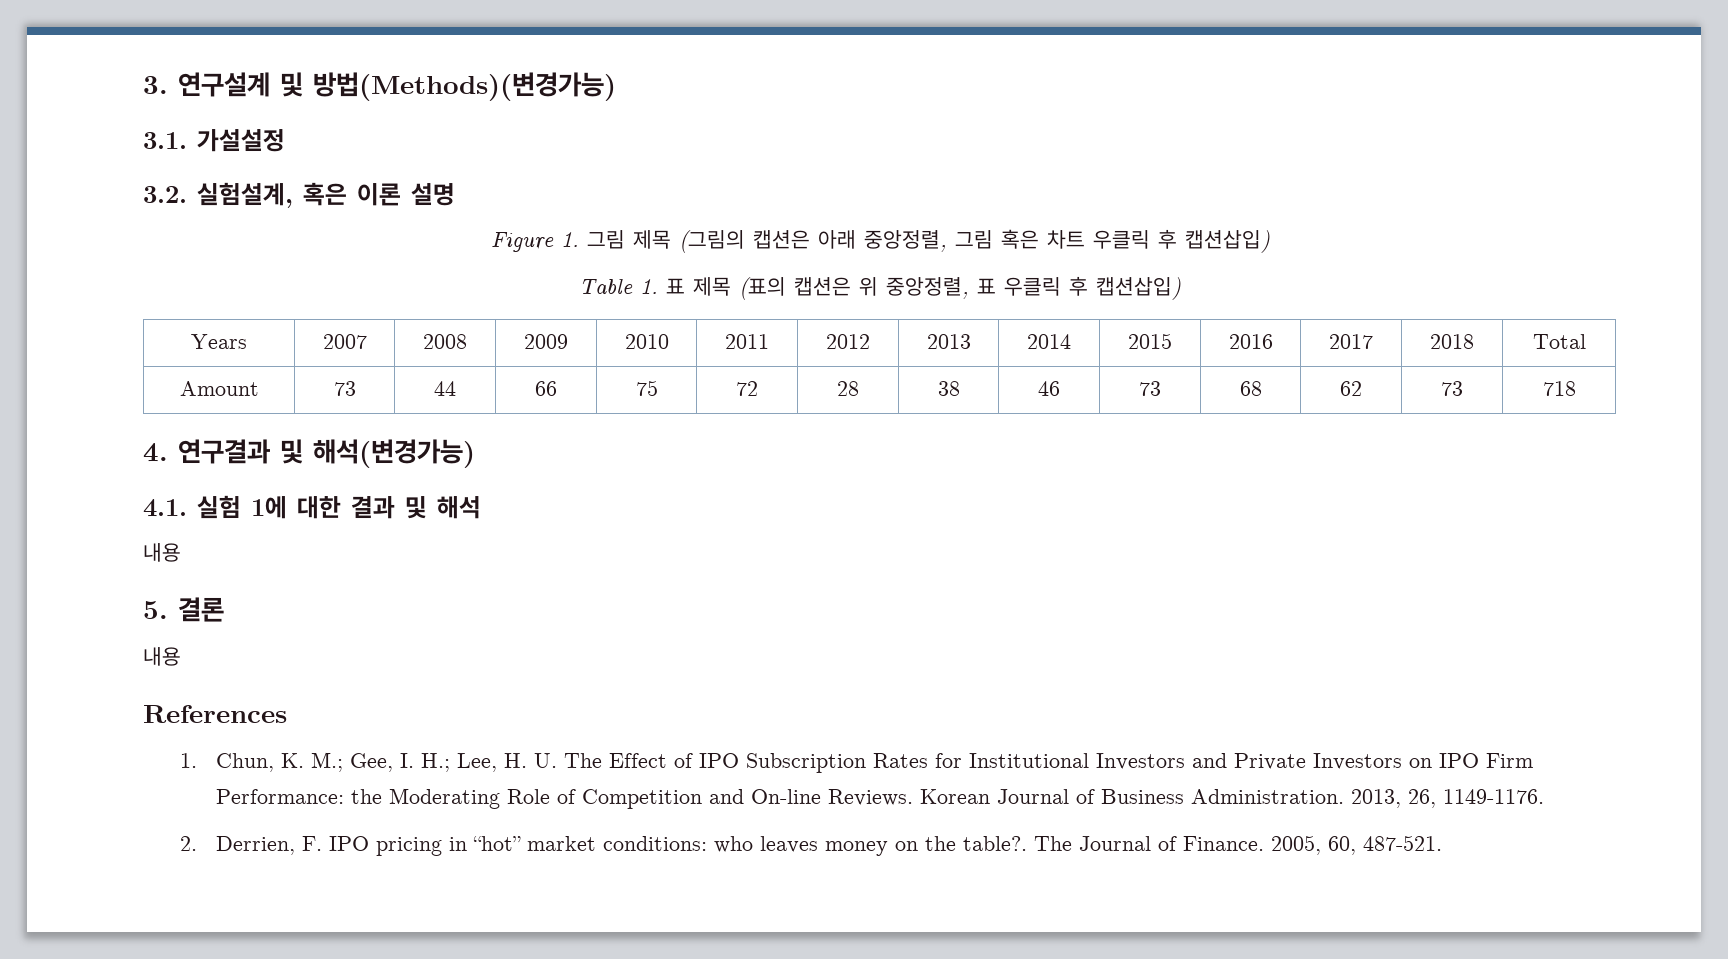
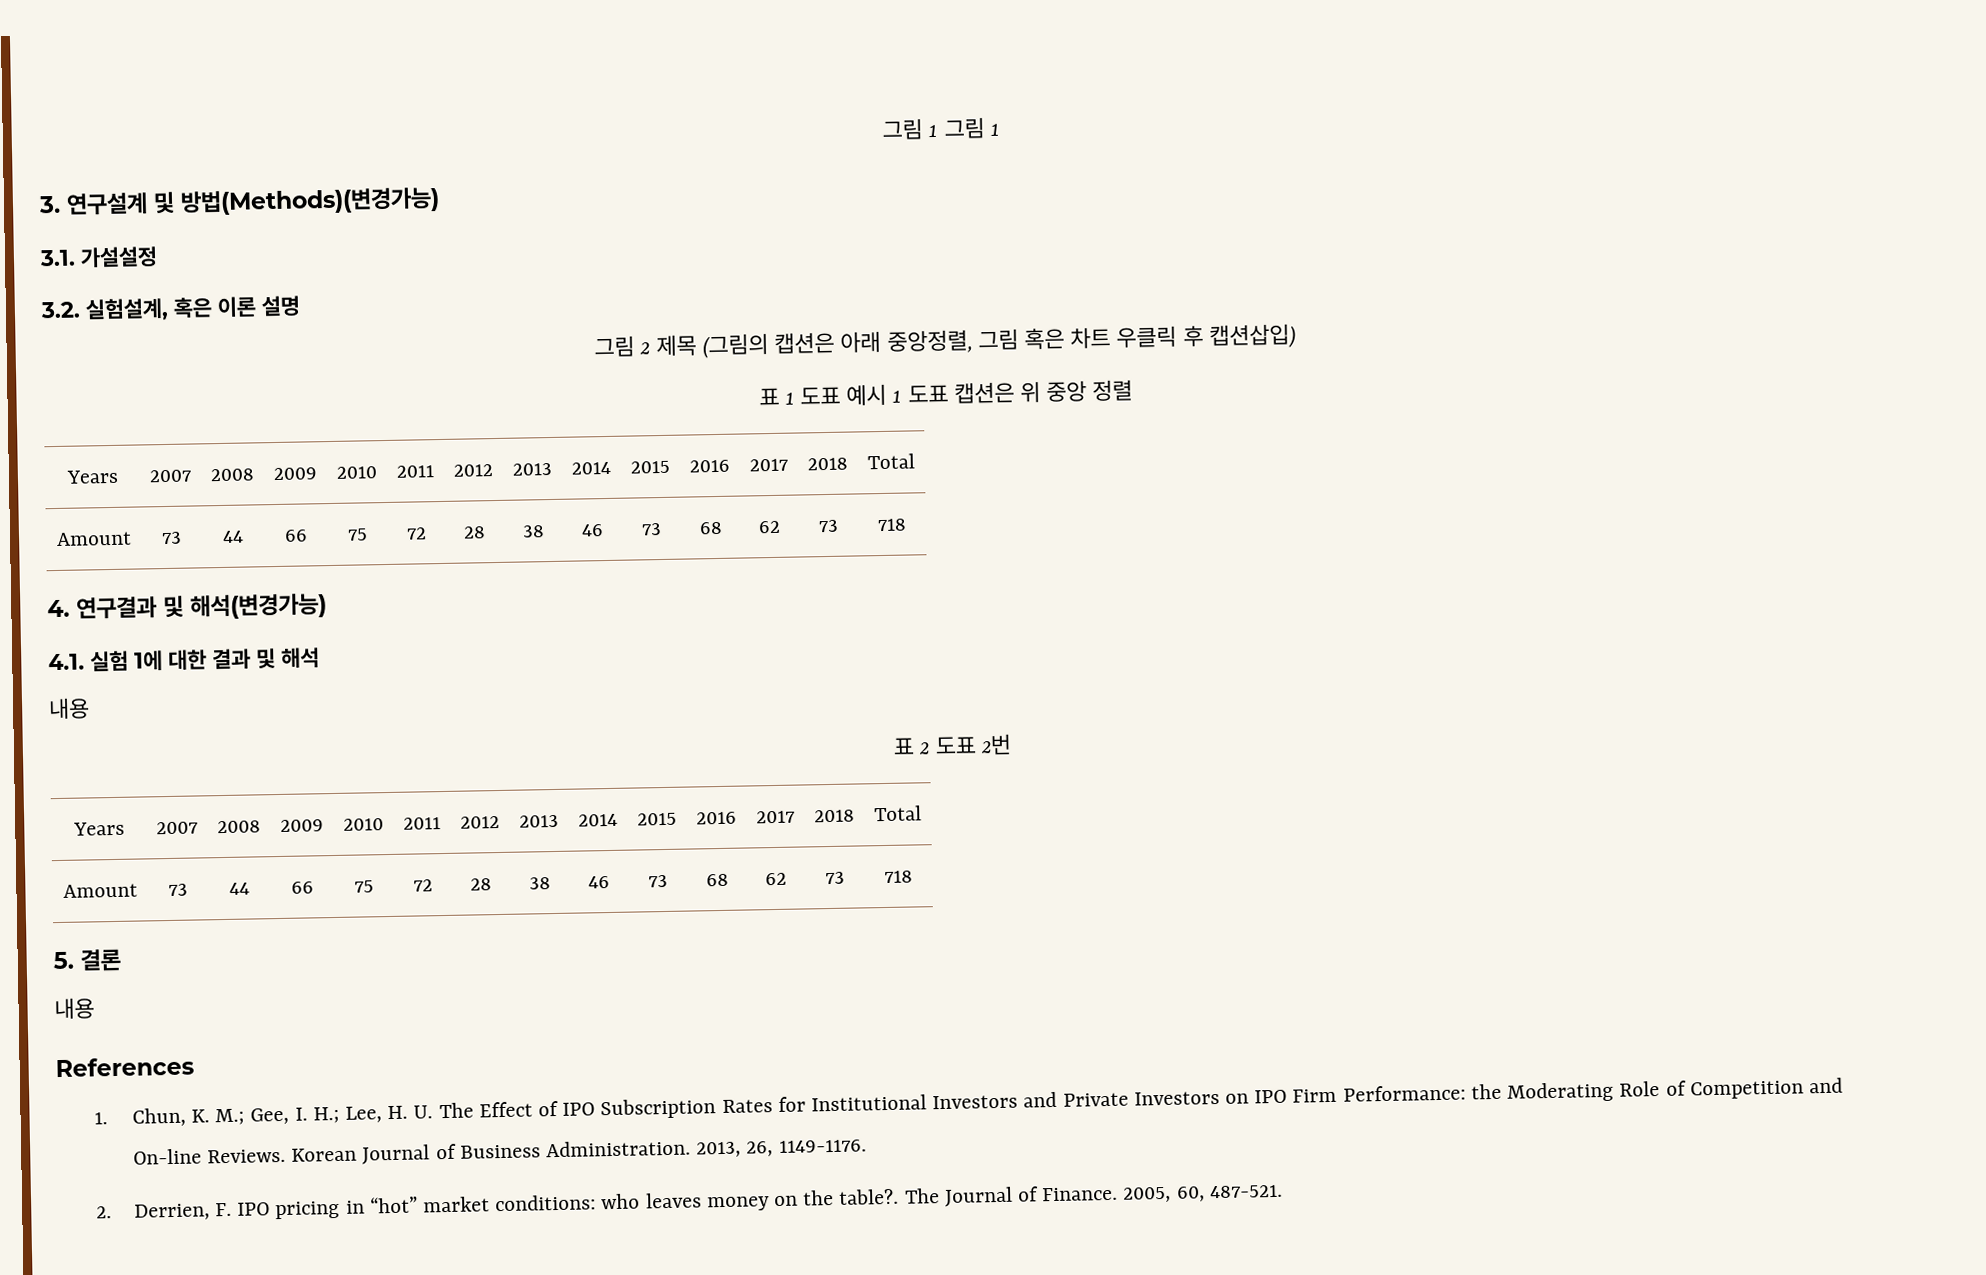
+ 그림 1 그림 1
- Figure 1. 그림 제목 (그림의 캡션은 아래 중앙정렬, 그림 혹은 차트 우클릭 후 캡션삽입)
+ 그림 2 제목 (그림의 캡션은 아래 중앙정렬, 그림 혹은 차트 우클릭 후 캡션삽입)
- Table 1. 표 제목 (표의 캡션은 위 중앙정렬, 표 우클릭 후 캡션삽입)
+ 표 1 도표 예시 1 도표 캡션은 위 중앙 정렬
+ 표 2 도표 2번
+ Years | 2007 | 2008 | 2009 | 2010 | 2011 | 2012 | 2013 | 2014 | 2015 | 2016 | 2017 | 2018 | Total
+ Amount | 73 | 44 | 66 | 75 | 72 | 28 | 38 | 46 | 73 | 68 | 62 | 73 | 718

